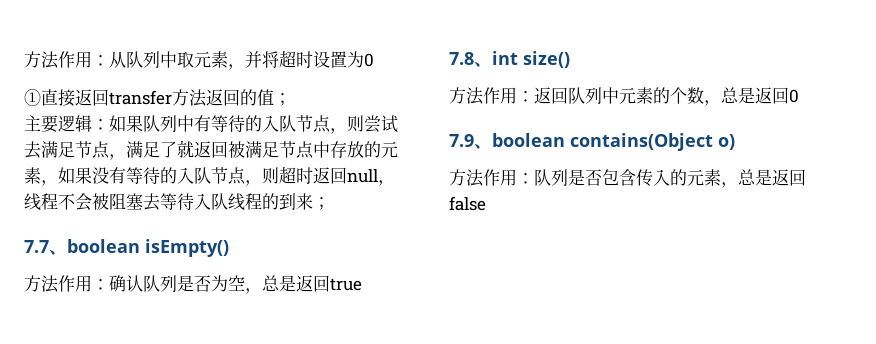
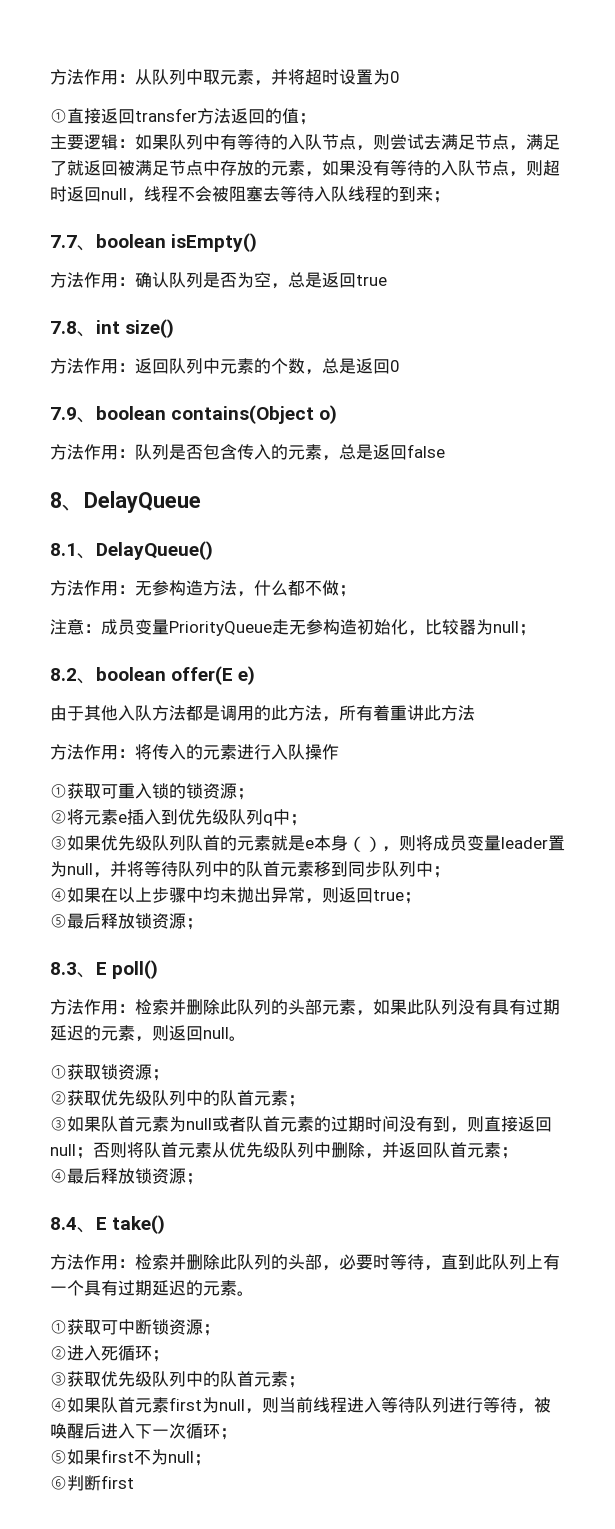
+ 8、DelayQueue
+ 8.1、DelayQueue()
+ 方法作用：无参构造方法，什么都不做；
+ 注意：成员变量PriorityQueue走无参构造初始化，比较器为null；
+ 8.2、boolean offer(E e)
+ 由于其他入队方法都是调用的此方法，所有着重讲此方法
+ 方法作用：将传入的元素进行入队操作
+ ①获取可重入锁的锁资源；
+ ②将元素e插入到优先级队列q中；
+ ③如果优先级队列队首的元素就是e本身（），则将成员变量leader置为null，并将等待队列中的队首元素移到同步队列中；
+ ④如果在以上步骤中均未抛出异常，则返回true；
+ ⑤最后释放锁资源；
+ 8.3、E poll()
+ 方法作用：检索并删除此队列的头部元素，如果此队列没有具有过期延迟的元素，则返回null。
+ ①获取锁资源；
+ ②获取优先级队列中的队首元素；
+ ③如果队首元素为null或者队首元素的过期时间没有到，则直接返回null；否则将队首元素从优先级队列中删除，并返回队首元素；
+ ④最后释放锁资源；
+ 8.4、E take()
+ 方法作用：检索并删除此队列的头部，必要时等待，直到此队列上有一个具有过期延迟的元素。
+ ①获取可中断锁资源；
+ ②进入死循环；
+ ③获取优先级队列中的队首元素；
+ ④如果队首元素first为null，则当前线程进入等待队列进行等待，被唤醒后进入下一次循环；
+ ⑤如果first不为null；
+ ⑥判断first

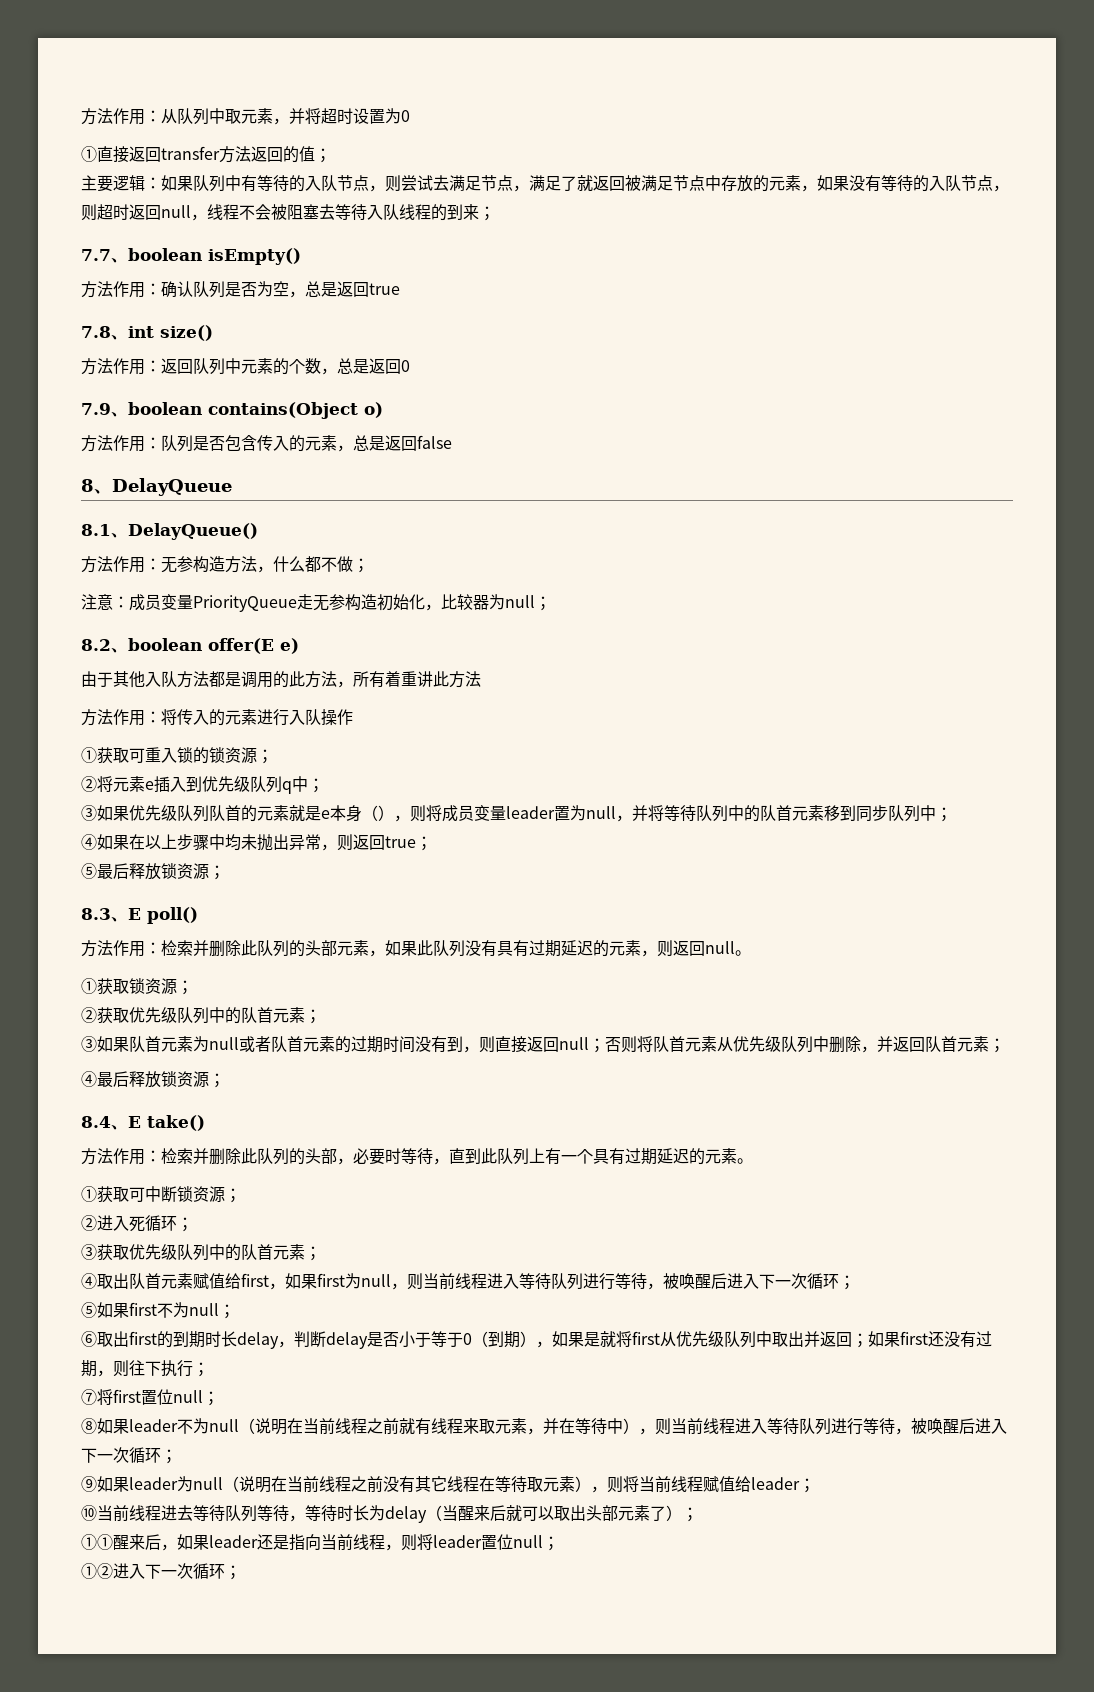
- ④如果队首元素first为null，则当前线程进入等待队列进行等待，被唤醒后进入下一次循环；
+ ④取出队首元素赋值给first，如果first为null，则当前线程进入等待队列进行等待，被唤醒后进入下一次循环；
- ⑥判断first
+ ⑥取出first的到期时长delay，判断delay是否小于等于0（到期），如果是就将first从优先级队列中取出并返回；如果first还没有过期，则往下执行；
+ ⑦将first置位null；
+ ⑧如果leader不为null（说明在当前线程之前就有线程来取元素，并在等待中），则当前线程进入等待队列进行等待，被唤醒后进入下一次循环；
+ ⑨如果leader为null（说明在当前线程之前没有其它线程在等待取元素），则将当前线程赋值给leader；
+ ⑩当前线程进去等待队列等待，等待时长为delay（当醒来后就可以取出头部元素了）；
+ ①①醒来后，如果leader还是指向当前线程，则将leader置位null；
+ ①②进入下一次循环；

